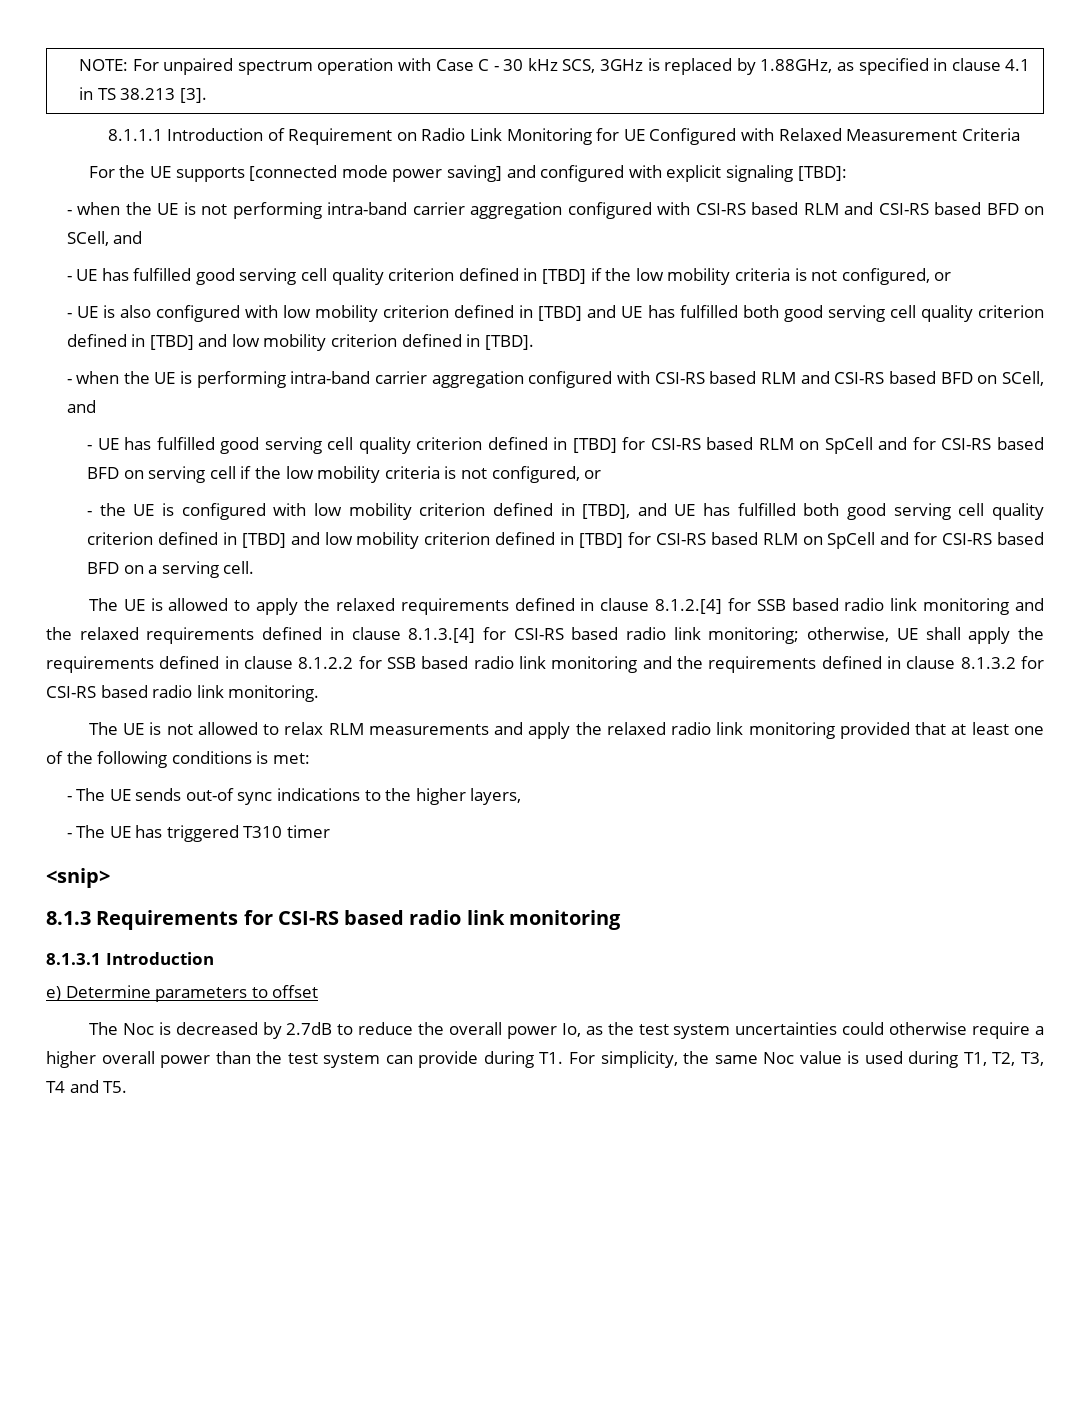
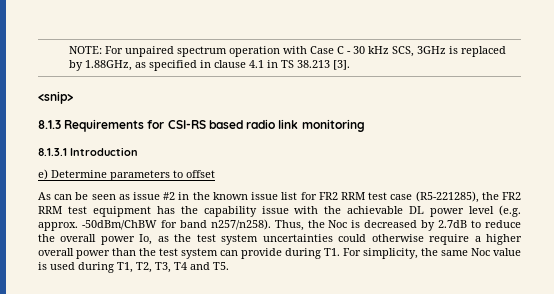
- 8.1.1.1 Introduction of Requirement on Radio Link Monitoring for UE Configured with Relaxed Measurement Criteria
- For the UE supports [connected mode power saving] and configured with explicit signaling [TBD]:
- - when the UE is not performing intra-band carrier aggregation configured with CSI-RS based RLM and CSI-RS based BFD on SCell, and
- - UE has fulfilled good serving cell quality criterion defined in [TBD] if the low mobility criteria is not configured, or
- - UE is also configured with low mobility criterion defined in [TBD] and UE has fulfilled both good serving cell quality criterion defined in [TBD] and low mobility criterion defined in [TBD].
- - when the UE is performing intra-band carrier aggregation configured with CSI-RS based RLM and CSI-RS based BFD on SCell, and
- - UE has fulfilled good serving cell quality criterion defined in [TBD] for CSI-RS based RLM on SpCell and for CSI-RS based BFD on serving cell if the low mobility criteria is not configured, or
- - the UE is configured with low mobility criterion defined in [TBD], and UE has fulfilled both good serving cell quality criterion defined in [TBD] and low mobility criterion defined in [TBD] for CSI-RS based RLM on SpCell and for CSI-RS based BFD on a serving cell.
- The UE is allowed to apply the relaxed requirements defined in clause 8.1.2.[4] for SSB based radio link monitoring and the relaxed requirements defined in clause 8.1.3.[4] for CSI-RS based radio link monitoring; otherwise, UE shall apply the requirements defined in clause 8.1.2.2 for SSB based radio link monitoring and the requirements defined in clause 8.1.3.2 for CSI-RS based radio link monitoring.
- The UE is not allowed to relax RLM measurements and apply the relaxed radio link monitoring provided that at least one of the following conditions is met:
- - The UE sends out-of sync indications to the higher layers,
- - The UE has triggered T310 timer
- The Noc is decreased by 2.7dB to reduce the overall power Io, as the test system uncertainties could otherwise require a higher overall power than the test system can provide during T1. For simplicity, the same Noc value is used during T1, T2, T3, T4 and T5.
+ As can be seen as issue #2 in the known issue list for FR2 RRM test case (R5-221285), the FR2 RRM test equipment has the capability issue with the achievable DL power level (e.g. approx. -50dBm/ChBW for band n257/n258). Thus, the Noc is decreased by 2.7dB to reduce the overall power Io, as the test system uncertainties could otherwise require a higher overall power than the test system can provide during T1. For simplicity, the same Noc value is used during T1, T2, T3, T4 and T5.

